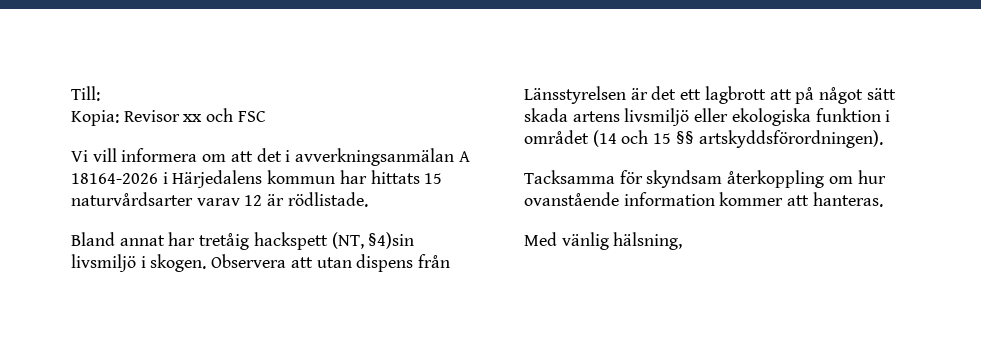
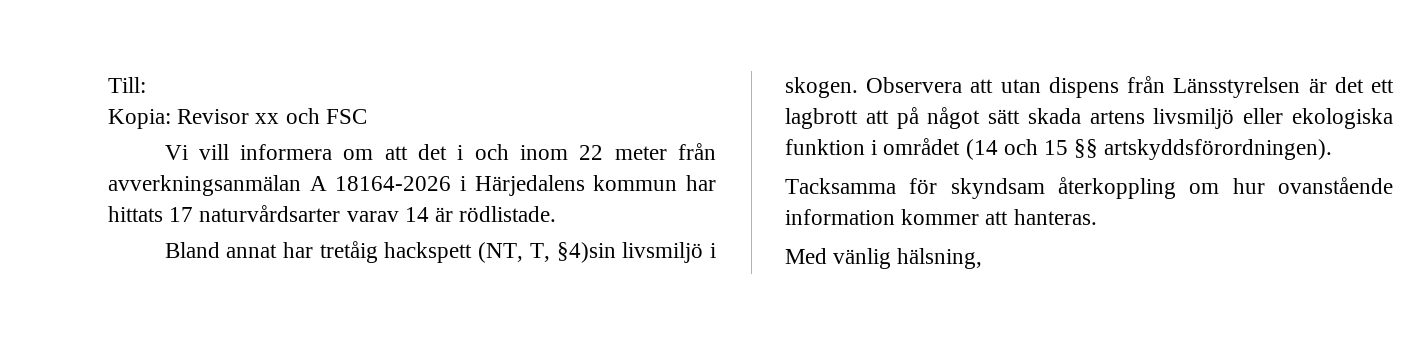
- Vi vill informera om att det i avverkningsanmälan A 18164-2026 i Härjedalens kommun har hittats 15 naturvårdsarter varav 12 är rödlistade.
+ Vi vill informera om att det i och inom 22 meter från avverkningsanmälan A 18164-2026 i Härjedalens kommun har hittats 17 naturvårdsarter varav 14 är rödlistade.
- Bland annat har tretåig hackspett (NT, §4)sin livsmiljö i skogen.
+ Bland annat har tretåig hackspett (NT, T, §4)sin livsmiljö i skogen.

